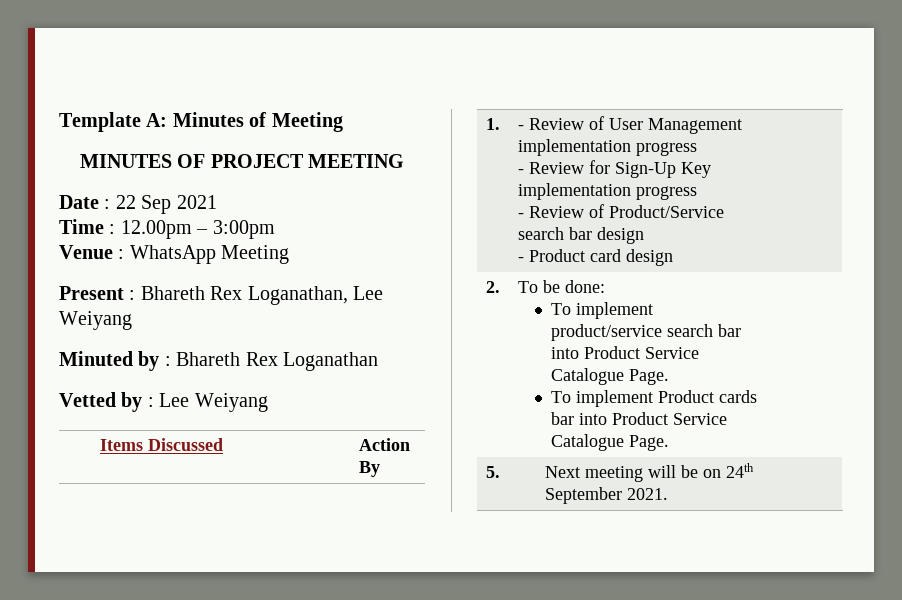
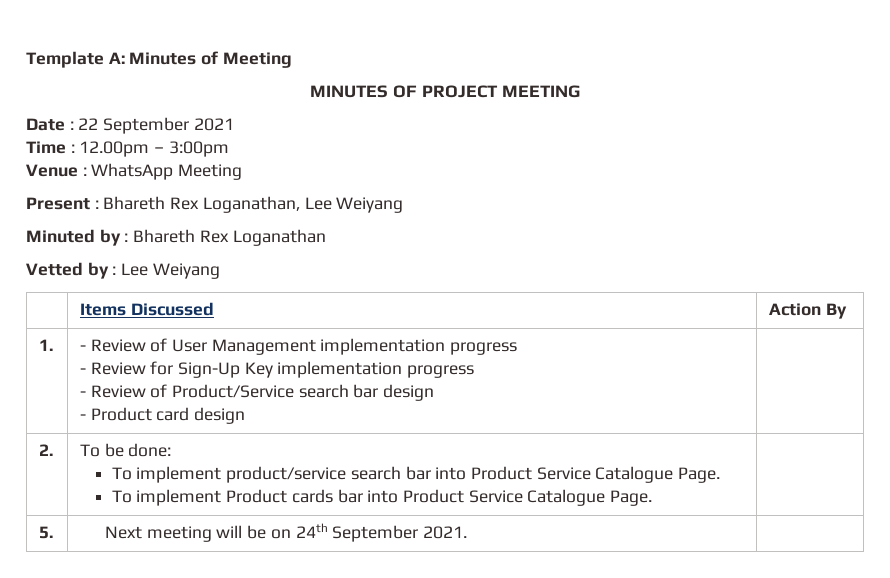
- Date : 22 Sep 2021
+ Date : 22 September 2021

